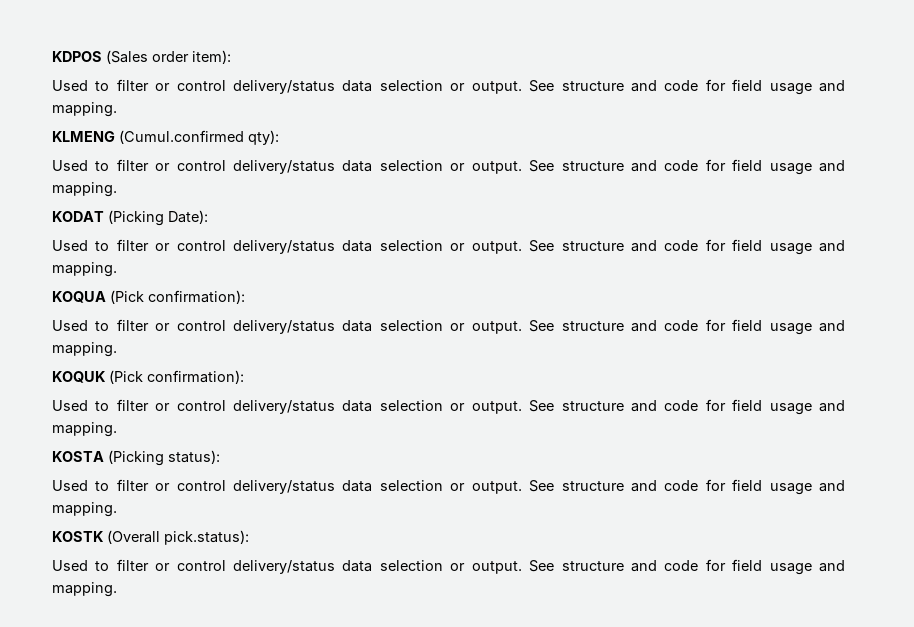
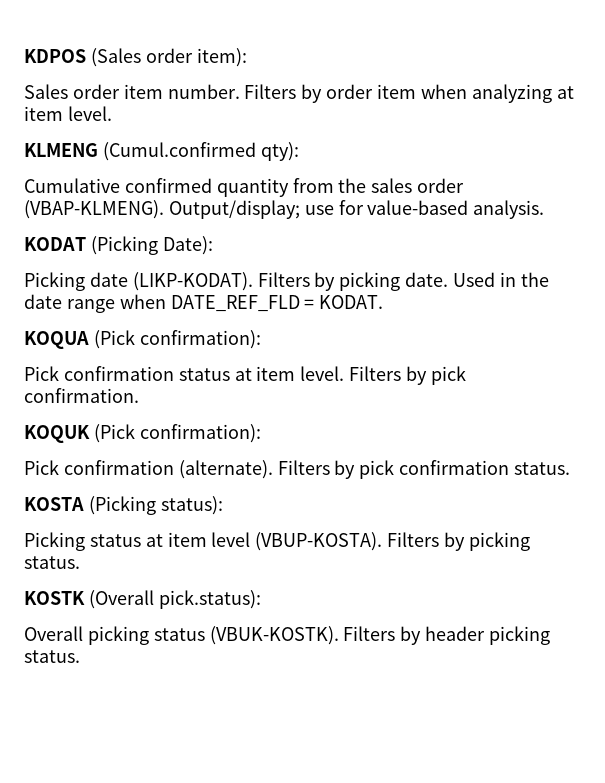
  KDPOS (Sales order item):
- Used to filter or control delivery/status data selection or output. See structure and code for field usage and mapping.
+ Sales order item number. Filters by order item when analyzing at item level.
  KLMENG (Cumul.confirmed qty):
- Used to filter or control delivery/status data selection or output. See structure and code for field usage and mapping.
+ Cumulative confirmed quantity from the sales order (VBAP-KLMENG). Output/display; use for value-based analysis.
  KODAT (Picking Date):
- Used to filter or control delivery/status data selection or output. See structure and code for field usage and mapping.
+ Picking date (LIKP-KODAT). Filters by picking date. Used in the date range when DATE_REF_FLD = KODAT.
  KOQUA (Pick confirmation):
- Used to filter or control delivery/status data selection or output. See structure and code for field usage and mapping.
+ Pick confirmation status at item level. Filters by pick confirmation.
  KOQUK (Pick confirmation):
- Used to filter or control delivery/status data selection or output. See structure and code for field usage and mapping.
+ Pick confirmation (alternate). Filters by pick confirmation status.
  KOSTA (Picking status):
- Used to filter or control delivery/status data selection or output. See structure and code for field usage and mapping.
+ Picking status at item level (VBUP-KOSTA). Filters by picking status.
  KOSTK (Overall pick.status):
- Used to filter or control delivery/status data selection or output. See structure and code for field usage and mapping.
+ Overall picking status (VBUK-KOSTK). Filters by header picking status.

